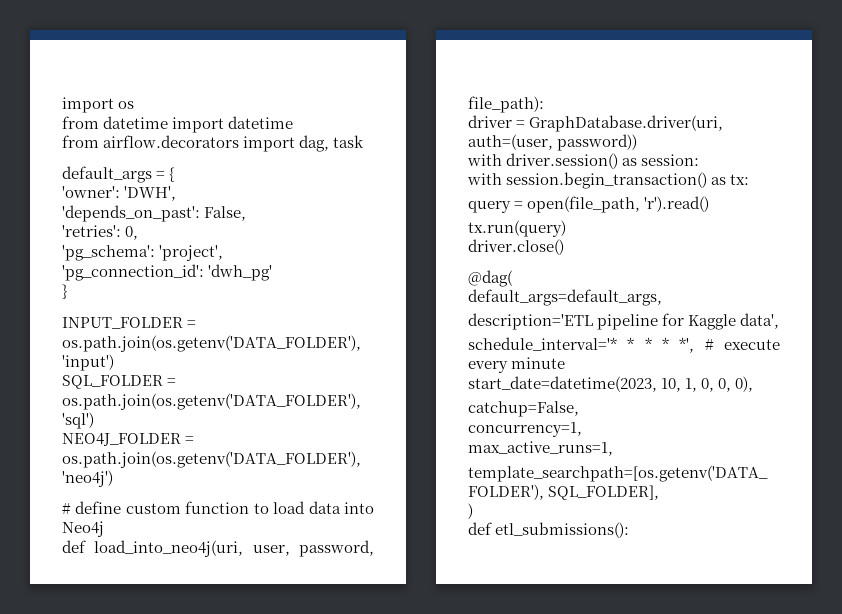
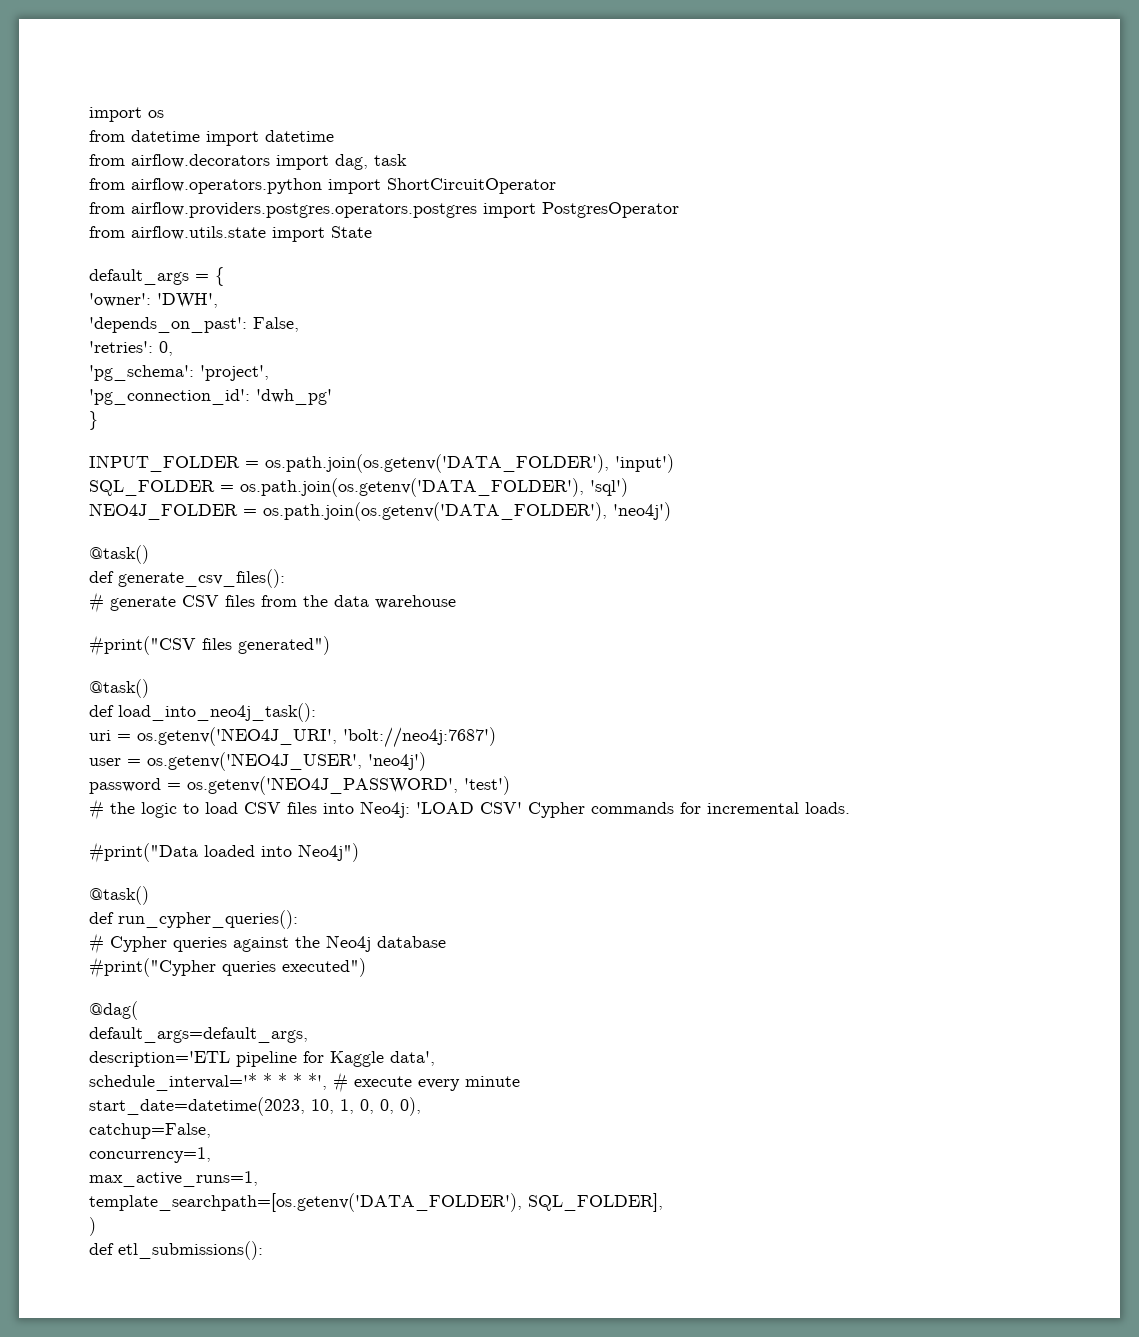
+ from airflow.operators.python import ShortCircuitOperator
+ from airflow.providers.postgres.operators.postgres import PostgresOperator
+ from airflow.utils.state import State
  NEO4J_FOLDER = os.path.join(os.getenv('DATA_FOLDER'), 'neo4j')
- # define custom function to load data into Neo4j
- def load_into_neo4j(uri, user, password, file_path):
- driver = GraphDatabase.driver(uri, auth=(user, password))
- with driver.session() as session:
- with session.begin_transaction() as tx:
- query = open(file_path, 'r').read()
- tx.run(query)
- driver.close()
+ @task()
+ def generate_csv_files():
+ # generate CSV files from the data warehouse
+ #print("CSV files generated")
+ @task()
+ def load_into_neo4j_task():
+ uri = os.getenv('NEO4J_URI', 'bolt://neo4j:7687')
+ user = os.getenv('NEO4J_USER', 'neo4j')
+ password = os.getenv('NEO4J_PASSWORD', 'test')
+ # the logic to load CSV files into Neo4j: 'LOAD CSV' Cypher commands for incremental loads.
+ #print("Data loaded into Neo4j")
+ @task()
+ def run_cypher_queries():
+ # Cypher queries against the Neo4j database
+ #print("Cypher queries executed")

